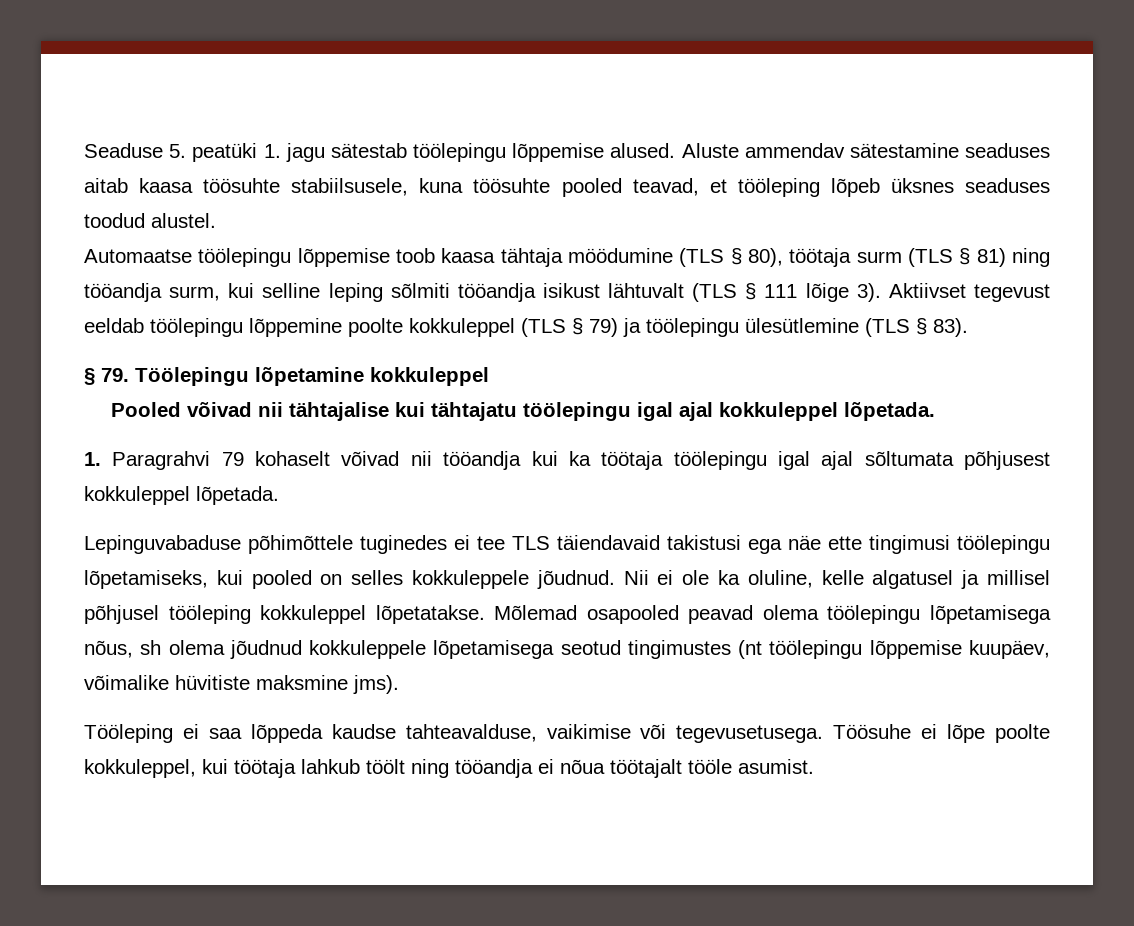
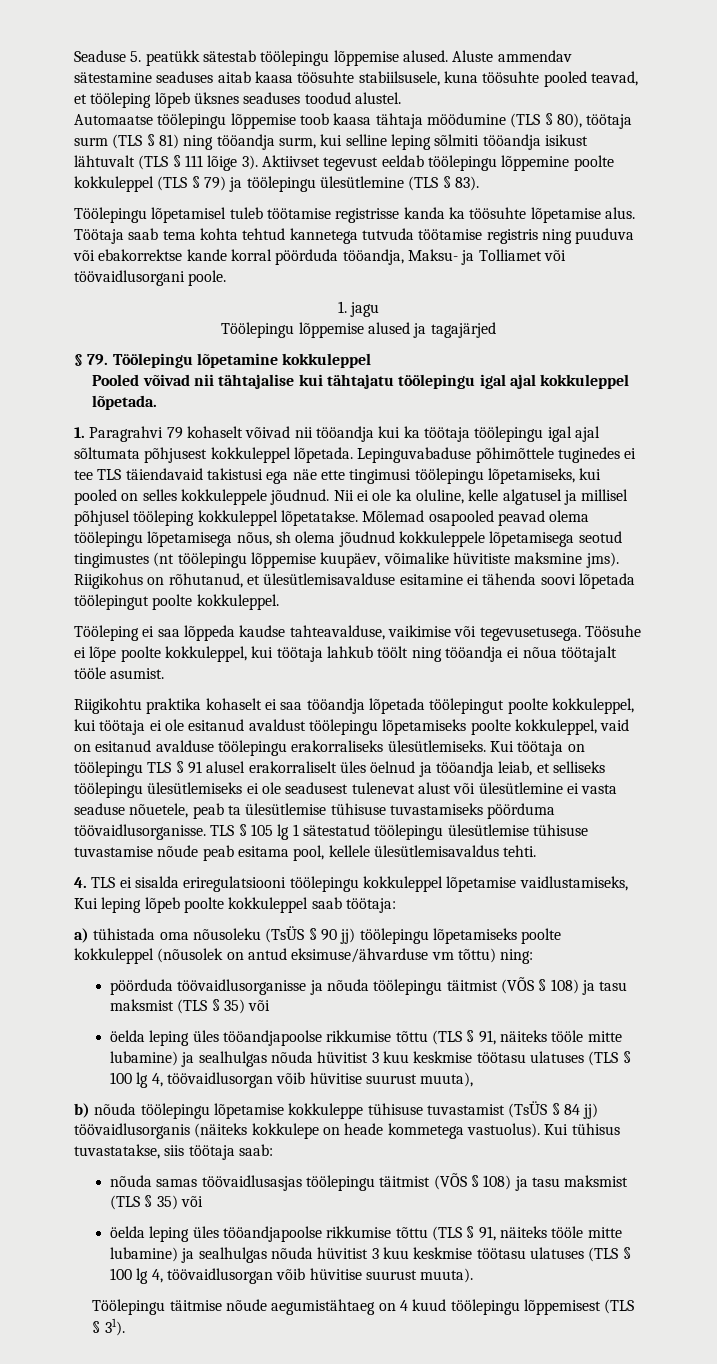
- Seaduse 5. peatüki 1. jagu sätestab töölepingu lõppemise alused.
+ Seaduse 5. peatükk sätestab töölepingu lõppemise alused.
+ Töölepingu lõpetamisel tuleb töötamise registrisse kanda ka töösuhte lõpetamise alus. Töötaja saab tema kohta tehtud kannetega tutvuda töötamise registris ning puuduva või ebakorrektse kande korral pöörduda tööandja, Maksu- ja Tolliamet või töövaidlusorgani poole.
+ 1. jagu
+ Töölepingu lõppemise alused ja tagajärjed
- 1. Paragrahvi 79 kohaselt võivad nii tööandja kui ka töötaja töölepingu igal ajal sõltumata põhjusest kokkuleppel lõpetada.
- Lepinguvabaduse põhimõttele tuginedes ei tee TLS täiendavaid takistusi ega näe ette tingimusi töölepingu lõpetamiseks, kui pooled on selles kokkuleppele jõudnud.
+ 1. Paragrahvi 79 kohaselt võivad nii tööandja kui ka töötaja töölepingu igal ajal sõltumata põhjusest kokkuleppel lõpetada. Lepinguvabaduse põhimõttele tuginedes ei tee TLS täiendavaid takistusi ega näe ette tingimusi töölepingu lõpetamiseks, kui pooled on selles kokkuleppele jõudnud.
+ Riigikohus on rõhutanud, et ülesütlemisavalduse esitamine ei tähenda soovi lõpetada töölepingut poolte kokkuleppel.
+ Riigikohtu praktika kohaselt ei saa tööandja lõpetada töölepingut poolte kokkuleppel, kui töötaja ei ole esitanud avaldust töölepingu lõpetamiseks poolte kokkuleppel, vaid on esitanud avalduse töölepingu erakorraliseks ülesütlemiseks. Kui töötaja on töölepingu TLS § 91 alusel erakorraliselt üles öelnud ja tööandja leiab, et selliseks töölepingu ülesütlemiseks ei ole seadusest tulenevat alust või ülesütlemine ei vasta seaduse nõuetele, peab ta ülesütlemise tühisuse tuvastamiseks pöörduma töövaidlusorganisse. TLS § 105 lg 1 sätestatud töölepingu ülesütlemise tühisuse tuvastamise nõude peab esitama pool, kellele ülesütlemisavaldus tehti.
+ 4. TLS ei sisalda eriregulatsiooni töölepingu kokkuleppel lõpetamise vaidlustamiseks, Kui leping lõpeb poolte kokkuleppel saab töötaja:
+ a) tühistada oma nõusoleku (TsÜS § 90 jj) töölepingu lõpetamiseks poolte kokkuleppel (nõusolek on antud eksimuse/ähvarduse vm tõttu) ning:
+ pöörduda töövaidlusorganisse ja nõuda töölepingu täitmist (VÕS § 108) ja tasu maksmist (TLS § 35) või
+ öelda leping üles tööandjapoolse rikkumise tõttu (TLS § 91, näiteks tööle mitte lubamine) ja sealhulgas nõuda hüvitist 3 kuu keskmise töötasu ulatuses (TLS § 100 lg 4, töövaidlusorgan võib hüvitise suurust muuta),
+ b) nõuda töölepingu lõpetamise kokkuleppe tühisuse tuvastamist (TsÜS § 84 jj) töövaidlusorganis (näiteks kokkulepe on heade kommetega vastuolus). Kui tühisus tuvastatakse, siis töötaja saab:
+ nõuda samas töövaidlusasjas töölepingu täitmist (VÕS § 108) ja tasu maksmist (TLS § 35) või
+ öelda leping üles tööandjapoolse rikkumise tõttu (TLS § 91, näiteks tööle mitte lubamine) ja sealhulgas nõuda hüvitist 3 kuu keskmise töötasu ulatuses (TLS § 100 lg 4, töövaidlusorgan võib hüvitise suurust muuta).
+ Töölepingu täitmise nõude aegumistähtaeg on 4 kuud töölepingu lõppemisest (TLS § 31).

